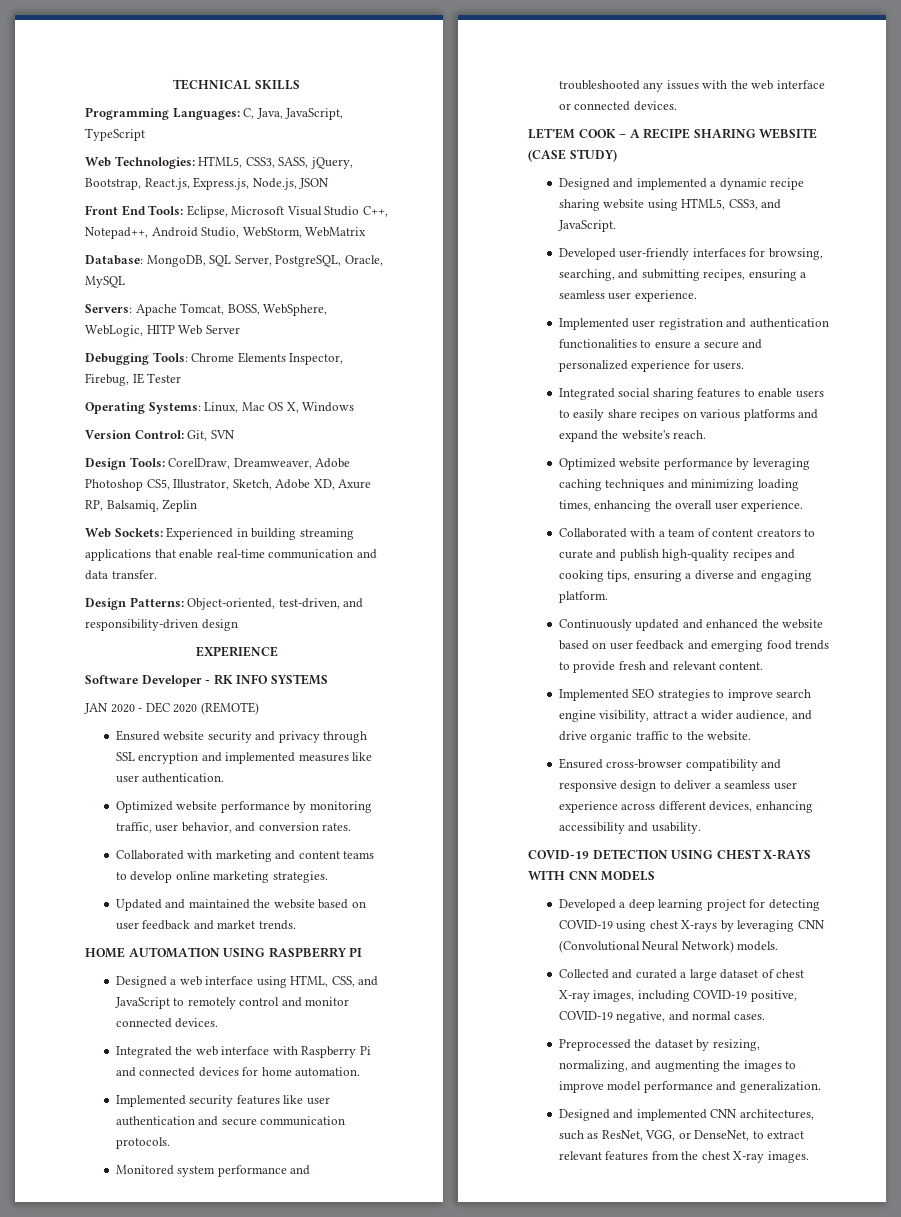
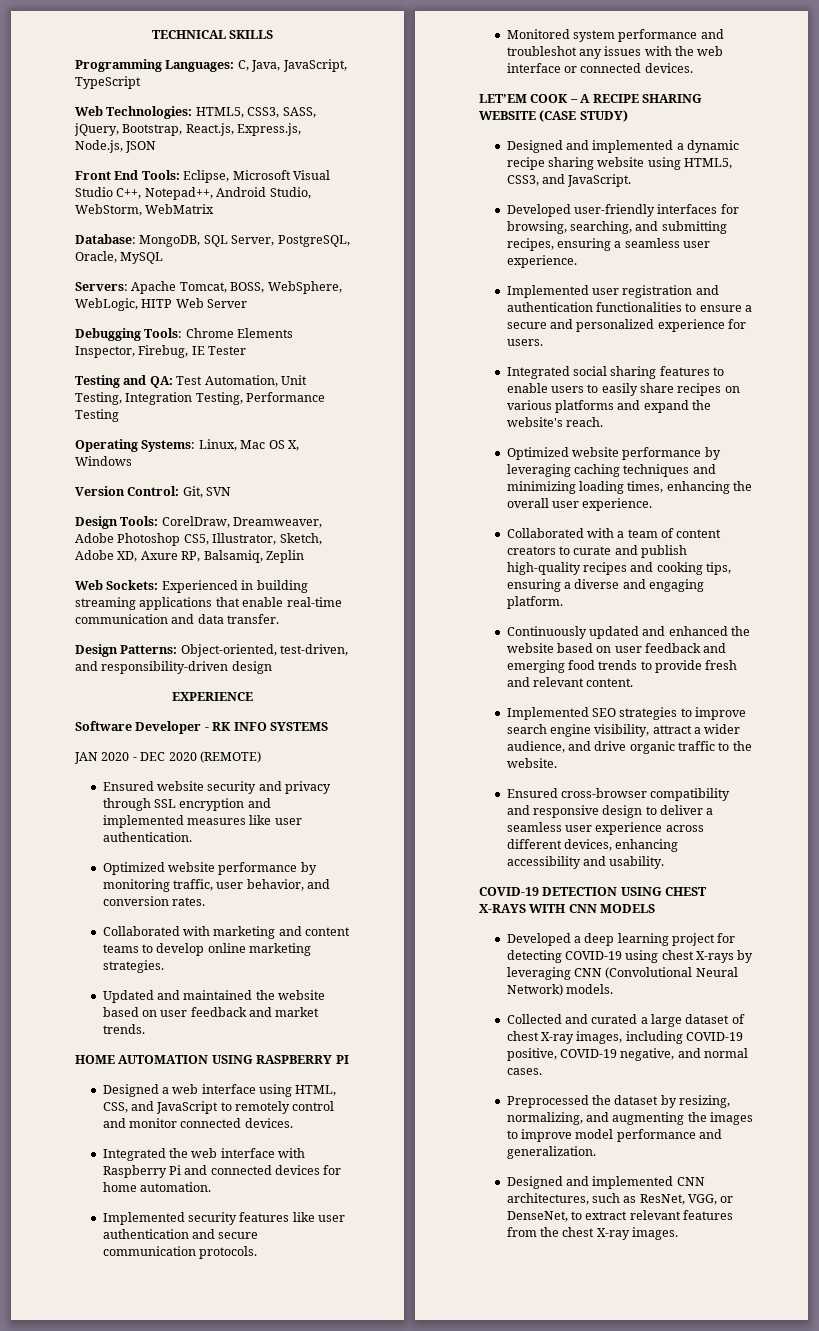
+ Testing and QA: Test Automation, Unit Testing, Integration Testing, Performance Testing
- Monitored system performance and troubleshooted any issues with the web interface or connected devices.
+ Monitored system performance and troubleshot any issues with the web interface or connected devices.

